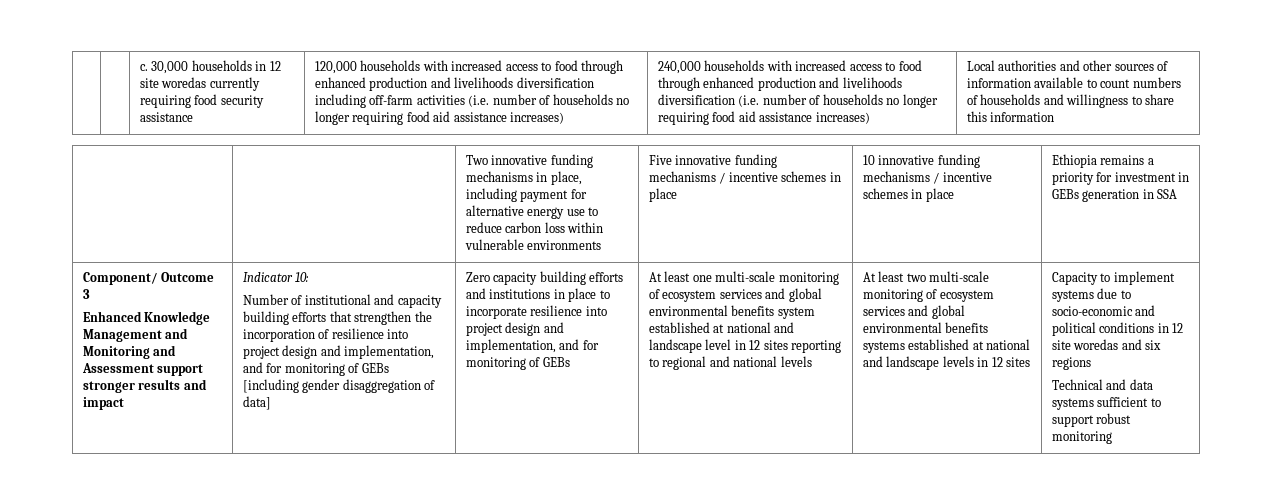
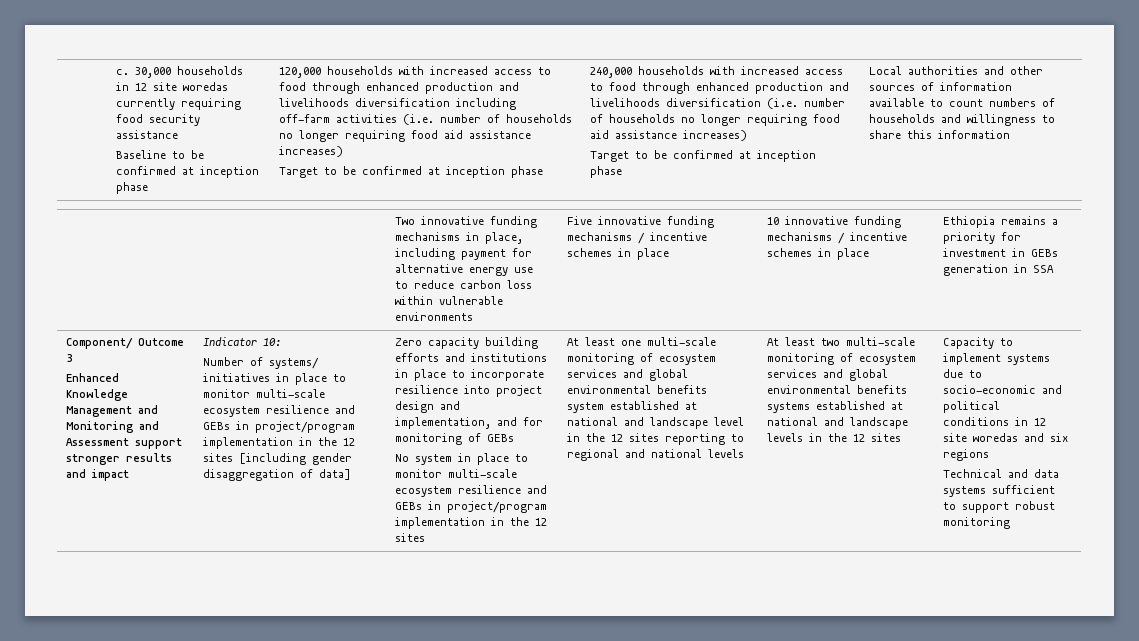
+ Baseline to be confirmed at inception phase
  120,000 households with increased access to food through enhanced production and livelihoods diversification including off-farm activities (i.e. number of households no longer requiring food aid assistance increases)
+ Target to be confirmed at inception phase
  240,000 households with increased access to food through enhanced production and livelihoods diversification (i.e. number of households no longer requiring food aid assistance increases)
+ Target to be confirmed at inception phase
- Number of institutional and capacity building efforts that strengthen the incorporation of resilience into project design and implementation, and for monitoring of GEBs [including gender disaggregation of data]
+ Number of systems/ initiatives in place to monitor multi-scale ecosystem resilience and GEBs in project/program implementation in the 12 sites [including gender disaggregation of data]
+ No system in place to monitor multi-scale ecosystem resilience and GEBs in project/program implementation in the 12 sites
- At least one multi-scale monitoring of ecosystem services and global environmental benefits system established at national and landscape level in 12 sites reporting to regional and national levels
+ At least one multi-scale monitoring of ecosystem services and global environmental benefits system established at national and landscape level in the 12 sites reporting to regional and national levels
- At least two multi-scale monitoring of ecosystem services and global environmental benefits systems established at national and landscape levels in 12 sites
+ At least two multi-scale monitoring of ecosystem services and global environmental benefits systems established at national and landscape levels in the 12 sites

